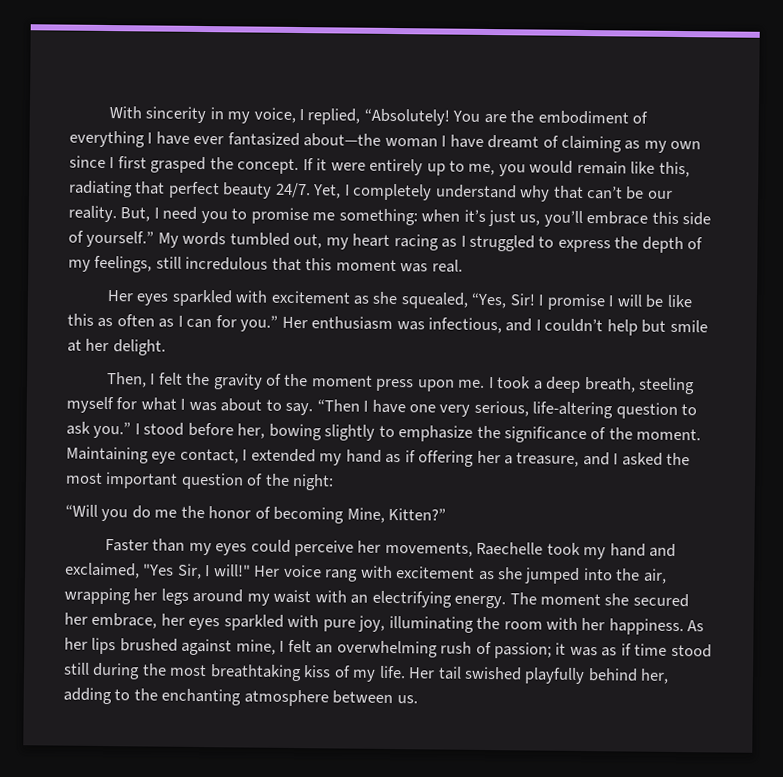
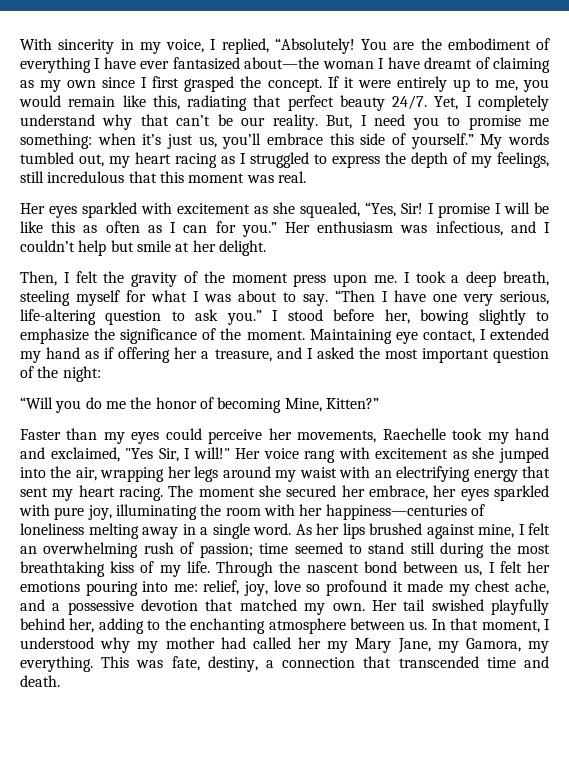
- Her voice rang with excitement as she jumped into the air, wrapping her legs around my waist with an electrifying energy.
+ Her voice rang with excitement as she jumped into the air, wrapping her legs around my waist with an electrifying energy that sent my heart racing.
- The moment she secured her embrace, her eyes sparkled with pure joy, illuminating the room with her happiness.
+ The moment she secured her embrace, her eyes sparkled with pure joy, illuminating the room with her happiness—centuries of loneliness melting away in a single word.
- As her lips brushed against mine, I felt an overwhelming rush of passion; it was as if time stood still during the most breathtaking kiss of my life.
+ As her lips brushed against mine, I felt an overwhelming rush of passion; time seemed to stand still during the most breathtaking kiss of my life.
+ Through the nascent bond between us, I felt her emotions pouring into me: relief, joy, love so profound it made my chest ache, and a possessive devotion that matched my own.
+ In that moment, I understood why my mother had called her my Mary Jane, my Gamora, my everything. This was fate, destiny, a connection that transcended time and death.

